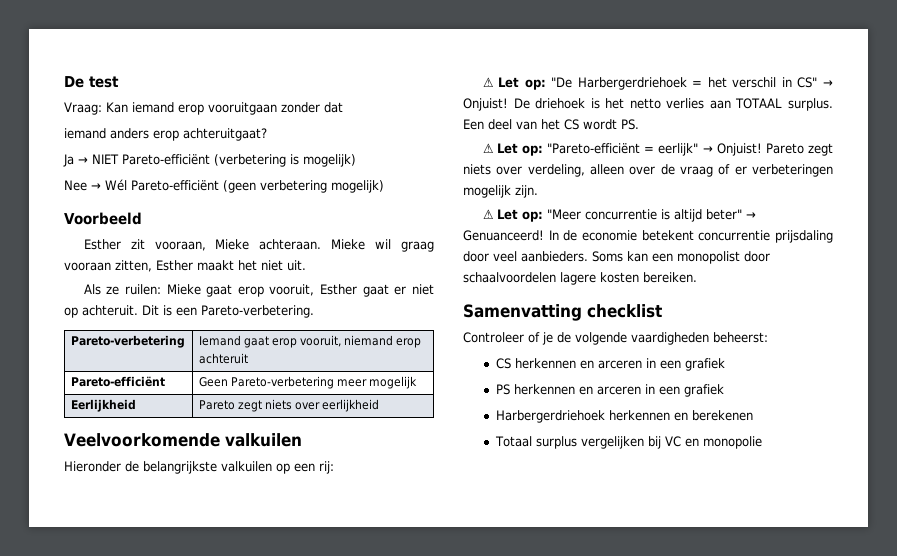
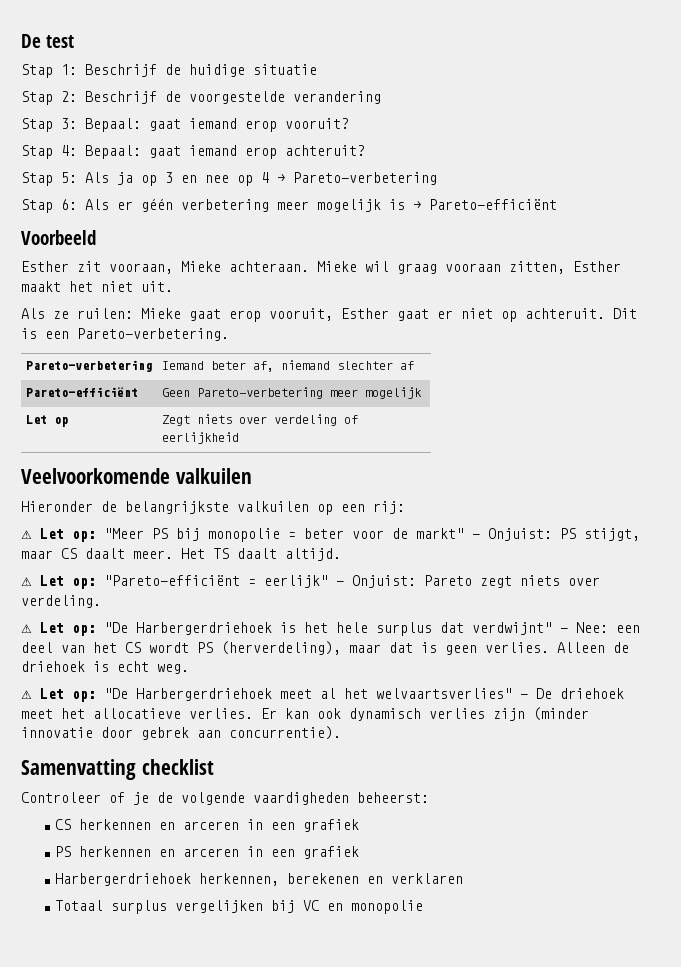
- Vraag: Kan iemand erop vooruitgaan zonder dat
- iemand anders erop achteruitgaat?
- Ja → NIET Pareto-efficiënt (verbetering is mogelijk)
- Nee → Wél Pareto-efficiënt (geen verbetering mogelijk)
+ Stap 1: Beschrijf de huidige situatie
+ Stap 2: Beschrijf de voorgestelde verandering
+ Stap 3: Bepaal: gaat iemand erop vooruit?
+ Stap 4: Bepaal: gaat iemand erop achteruit?
+ Stap 5: Als ja op 3 en nee op 4 → Pareto-verbetering
+ Stap 6: Als er géén verbetering meer mogelijk is → Pareto-efficiënt
- Pareto-verbetering | Iemand gaat erop vooruit, niemand erop achteruit
+ Pareto-verbetering | Iemand beter af, niemand slechter af
- Eerlijkheid | Pareto zegt niets over eerlijkheid
+ Let op | Zegt niets over verdeling of eerlijkheid
- ⚠ Let op: "De Harbergerdriehoek = het verschil in CS" → Onjuist! De driehoek is het netto verlies aan TOTAAL surplus. Een deel van het CS wordt PS.
+ ⚠ Let op: "Meer PS bij monopolie = beter voor de markt" — Onjuist: PS stijgt, maar CS daalt meer. Het TS daalt altijd.
- ⚠ Let op: "Pareto-efficiënt = eerlijk" → Onjuist! Pareto zegt niets over verdeling, alleen over de vraag of er verbeteringen mogelijk zijn.
- ⚠ Let op: "Meer concurrentie is altijd beter" → Genuanceerd! In de economie betekent concurrentie prijsdaling door veel aanbieders. Soms kan een monopolist door schaalvoordelen lagere kosten bereiken.
+ ⚠ Let op: "Pareto-efficiënt = eerlijk" — Onjuist: Pareto zegt niets over verdeling.
+ ⚠ Let op: "De Harbergerdriehoek is het hele surplus dat verdwijnt" — Nee: een deel van het CS wordt PS (herverdeling), maar dat is geen verlies. Alleen de driehoek is echt weg.
+ ⚠ Let op: "De Harbergerdriehoek meet al het welvaartsverlies" — De driehoek meet het allocatieve verlies. Er kan ook dynamisch verlies zijn (minder innovatie door gebrek aan concurrentie).
- Harbergerdriehoek herkennen en berekenen
+ Harbergerdriehoek herkennen, berekenen en verklaren

